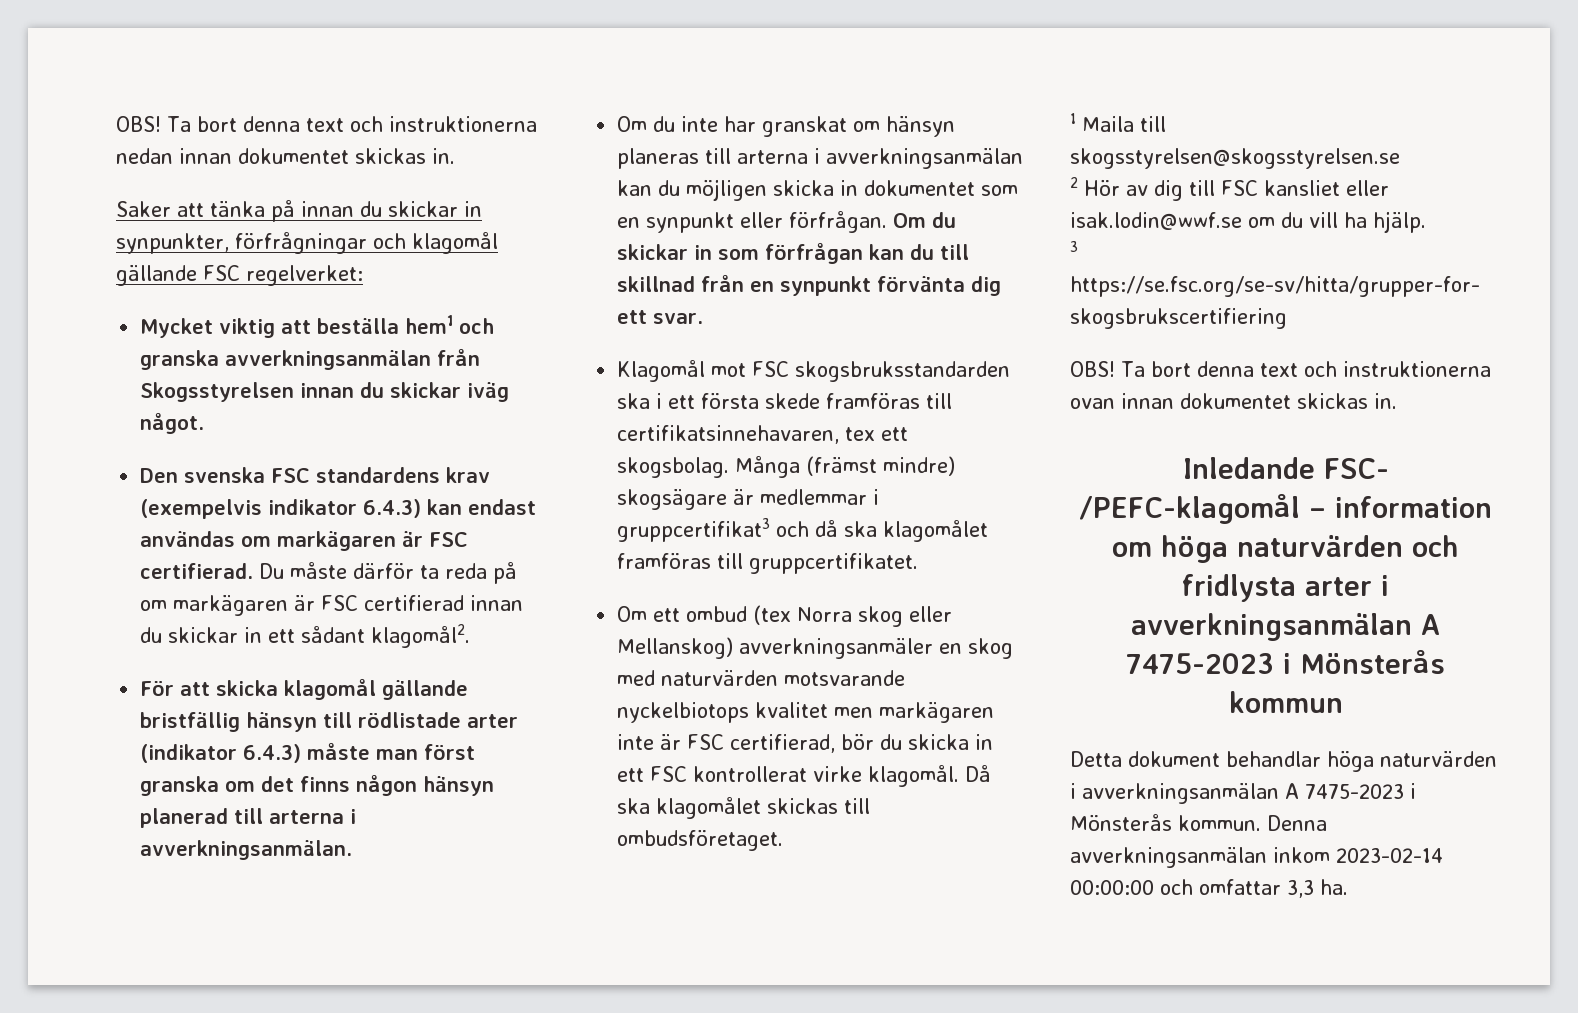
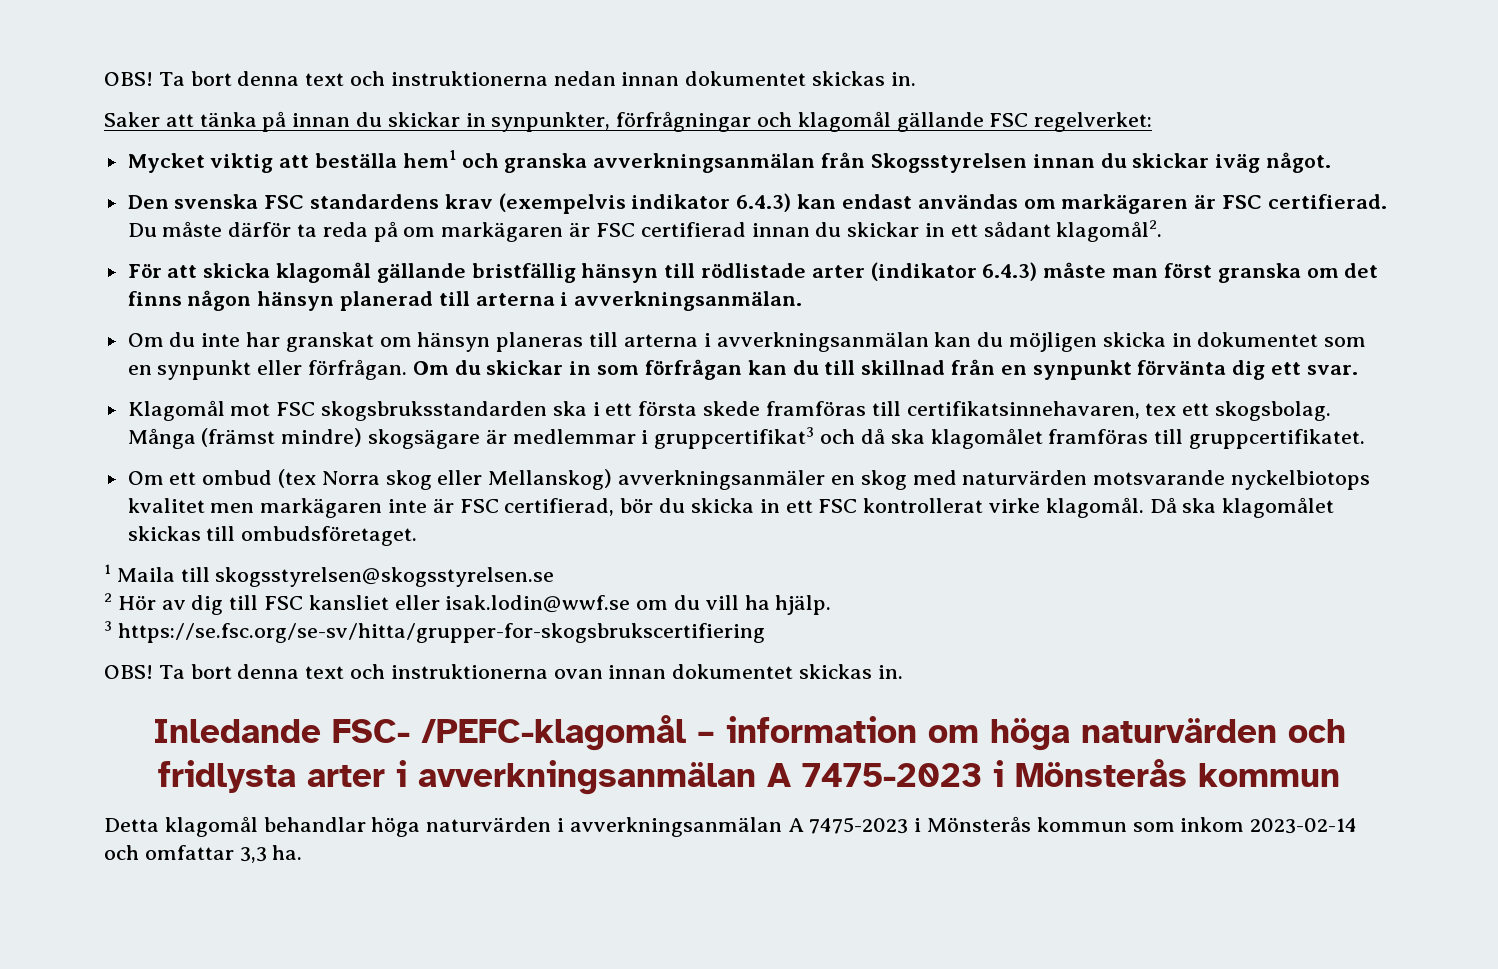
- Detta dokument behandlar höga naturvärden i avverkningsanmälan A 7475-2023 i Mönsterås kommun. Denna avverkningsanmälan inkom 2023-02-14 00:00:00 och omfattar 3,3 ha.
+ Detta klagomål behandlar höga naturvärden i avverkningsanmälan A 7475-2023 i Mönsterås kommun som inkom 2023-02-14 och omfattar 3,3 ha.

